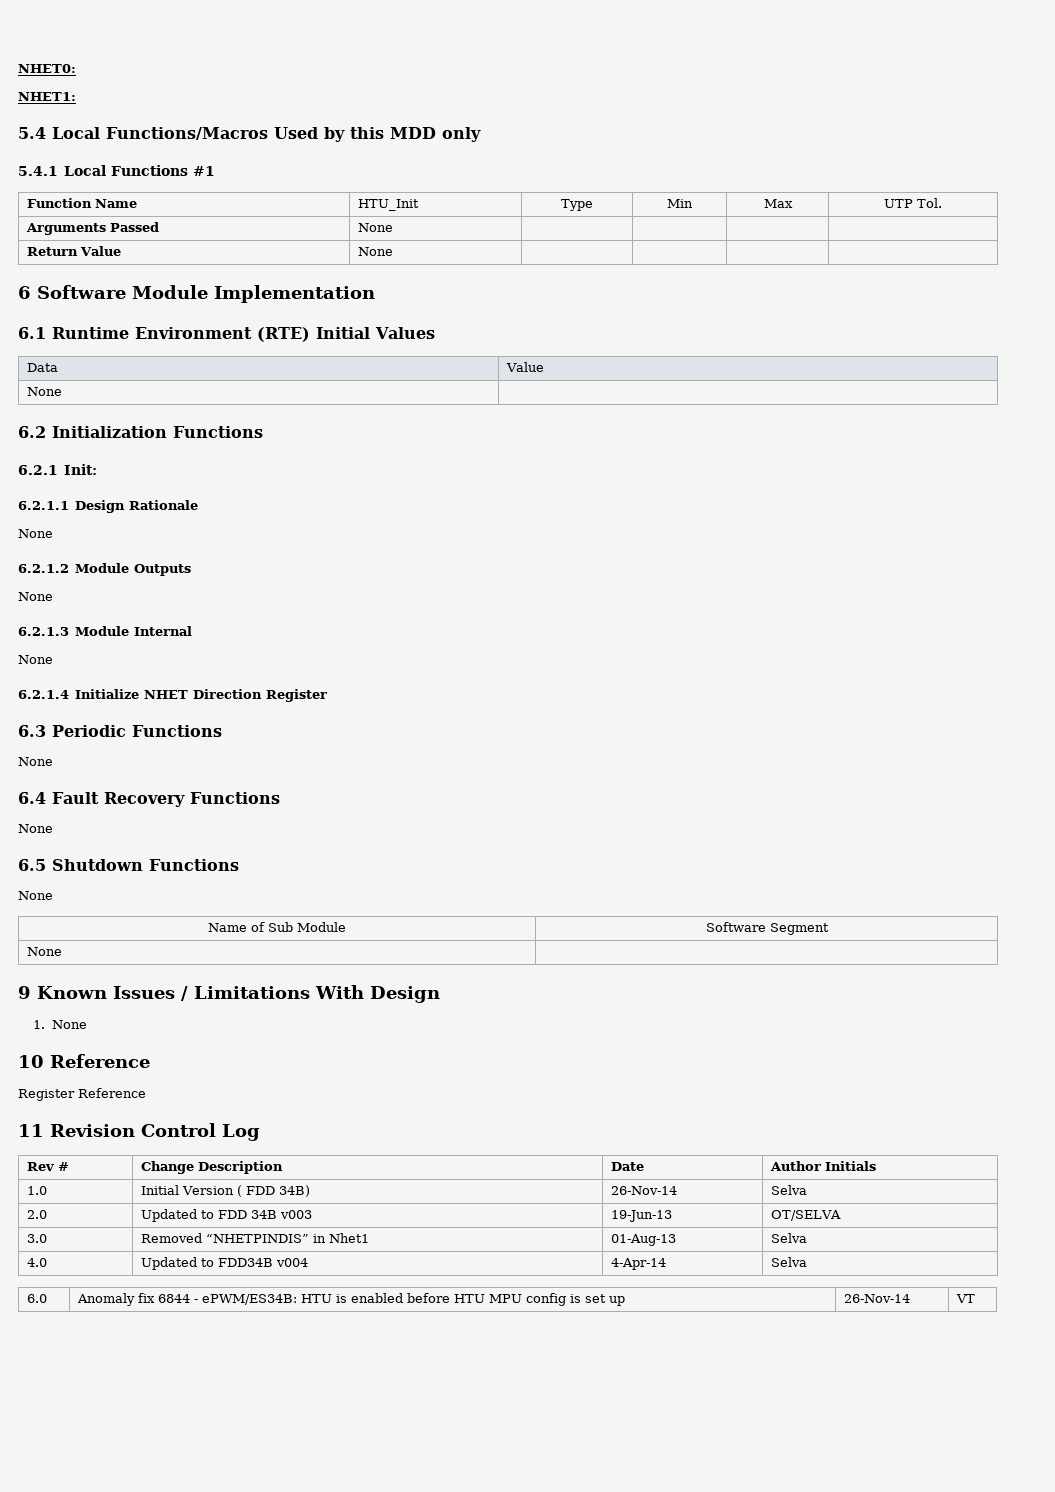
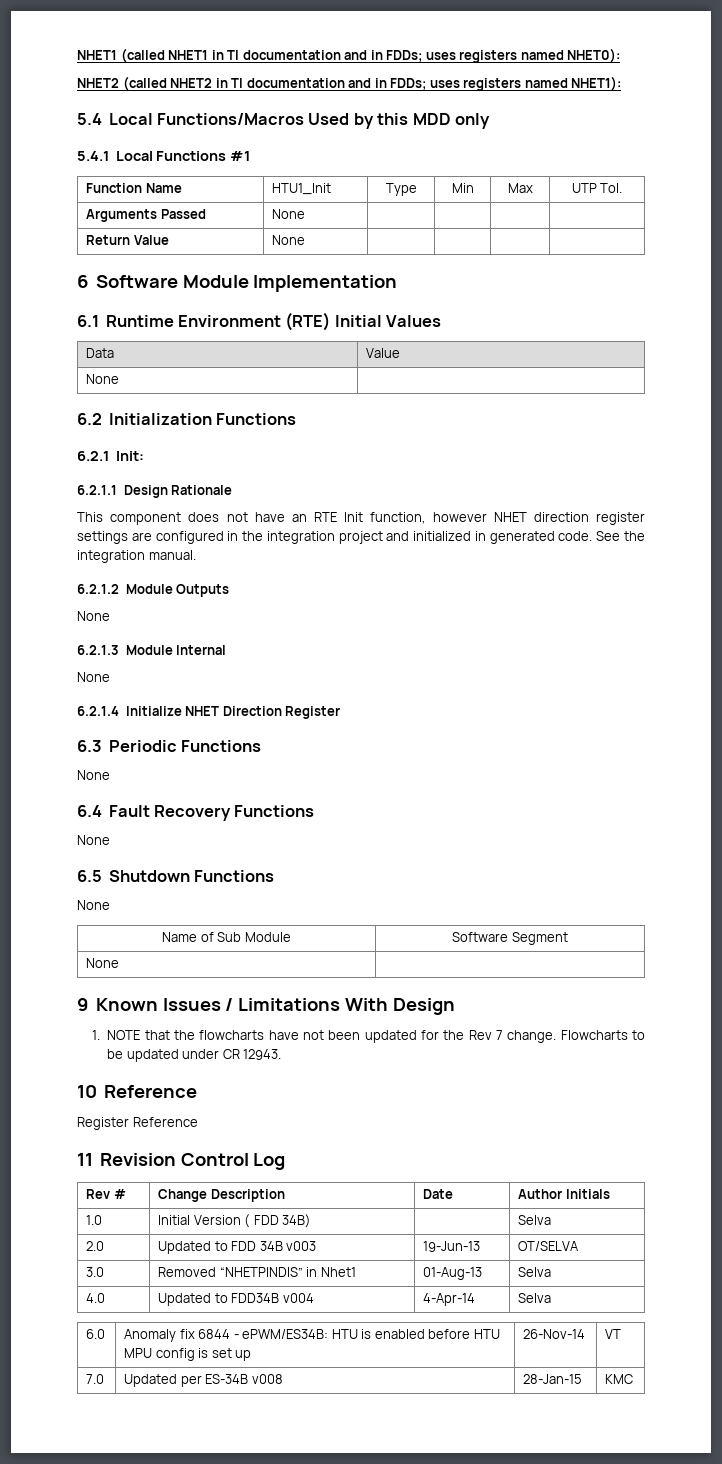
- NHET0:
- NHET1:
+ NHET1 (called NHET1 in TI documentation and in FDDs; uses registers named NHET0):
+ NHET2 (called NHET2 in TI documentation and in FDDs; uses registers named NHET1):
- Function Name | HTU_Init | Type | Min | Max | UTP Tol.
+ Function Name | HTU1_Init | Type | Min | Max | UTP Tol.
  6.2.1.1 Design Rationale
- None
+ This component does not have an RTE Init function, however NHET direction register settings are configured in the integration project and initialized in generated code. See the integration manual.
- 1. None
+ 1. NOTE that the flowcharts have not been updated for the Rev 7 change. Flowcharts to be updated under CR 12943.
- 1.0 | Initial Version ( FDD 34B) | 26-Nov-14 | Selva
+ 1.0 | Initial Version ( FDD 34B) | | Selva
+ 7.0 | Updated per ES-34B v008 | 28-Jan-15 | KMC

